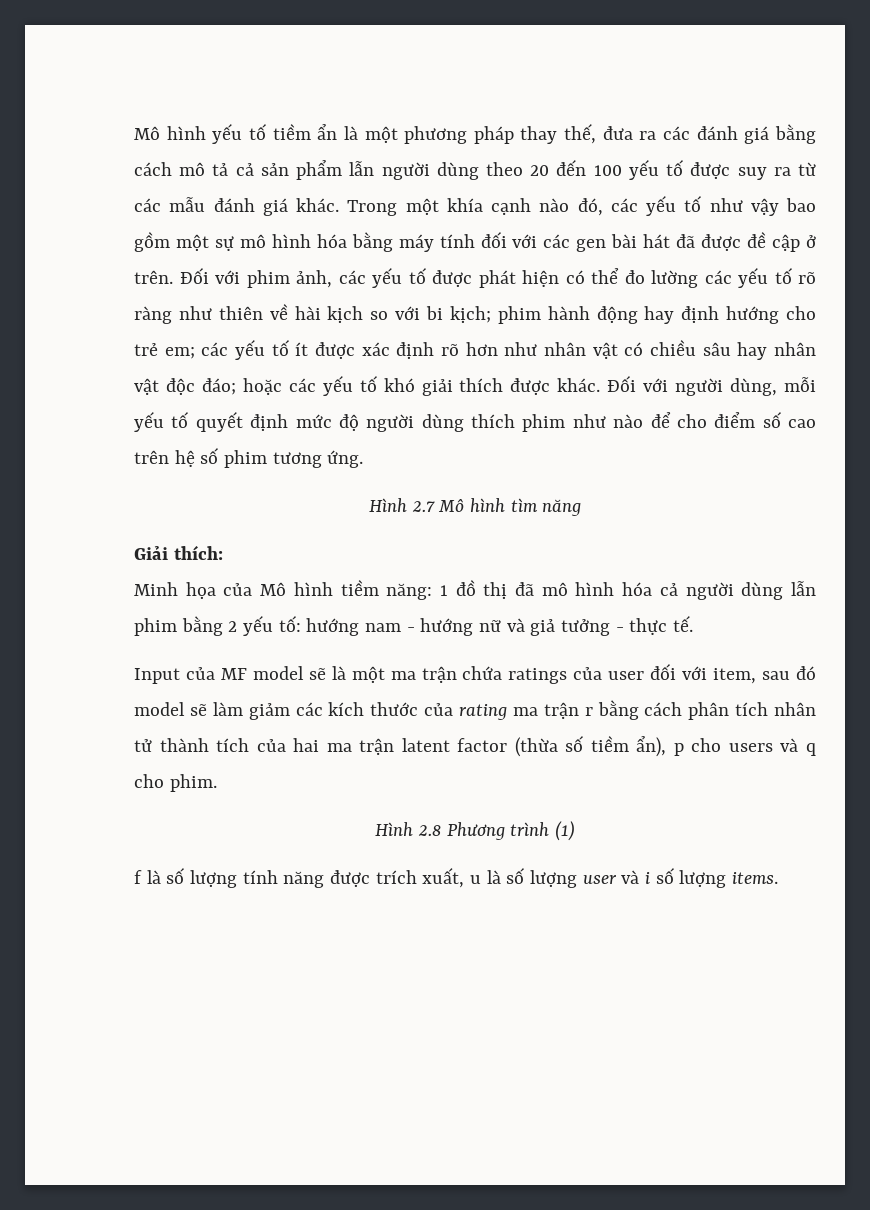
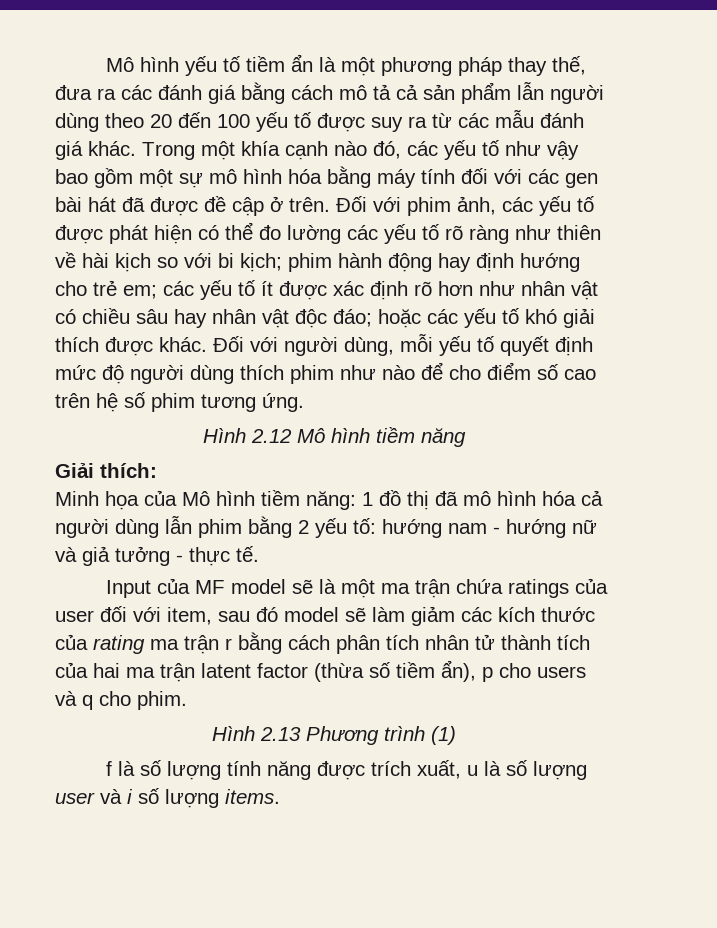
- Hình 2.7 Mô hình tìm năng
+ Hình 2.12 Mô hình tiềm năng
- Hình 2.8 Phương trình (1)
+ Hình 2.13 Phương trình (1)

